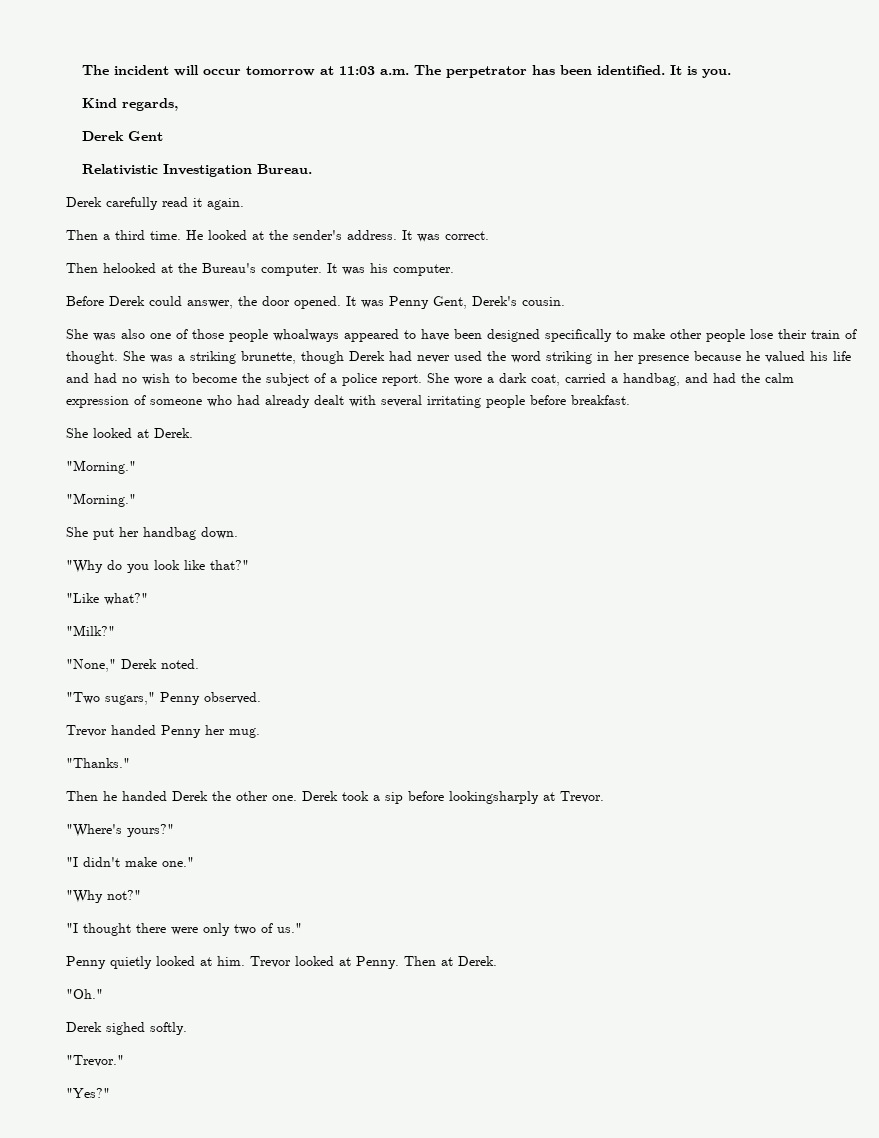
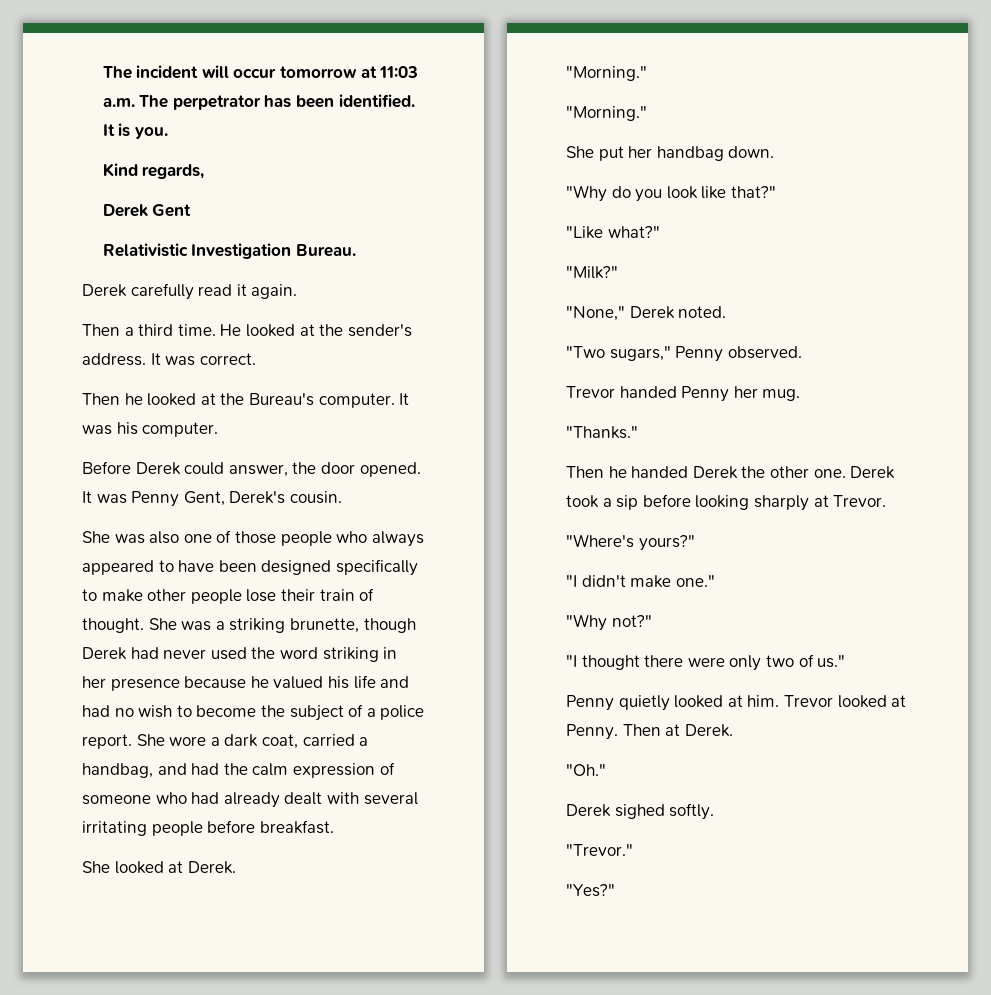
- Then helooked at the Bureau's computer.
+ Then he looked at the Bureau's computer.
- She was also one of those people whoalways appeared to have been designed specifically to make other people lose their train of thought.
+ She was also one of those people who always appeared to have been designed specifically to make other people lose their train of thought.
- Derek took a sip before lookingsharply at Trevor.
+ Derek took a sip before looking sharply at Trevor.

